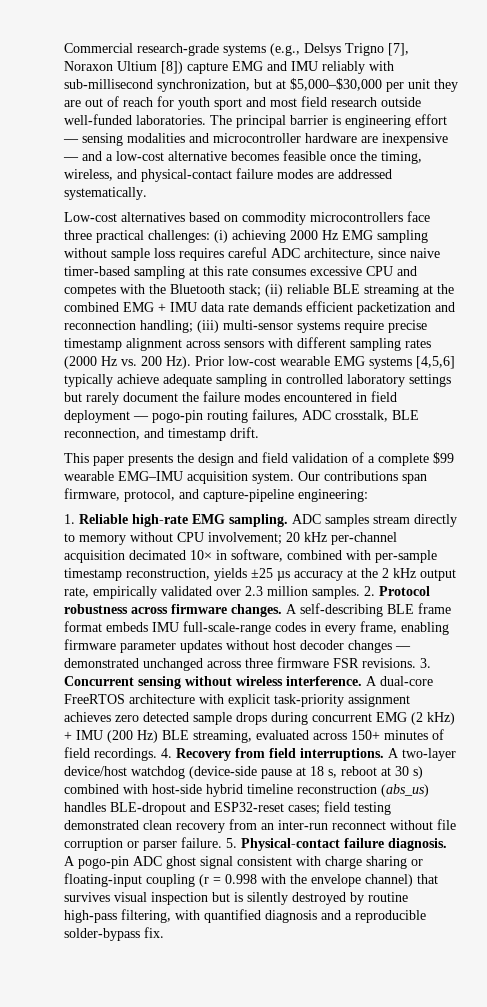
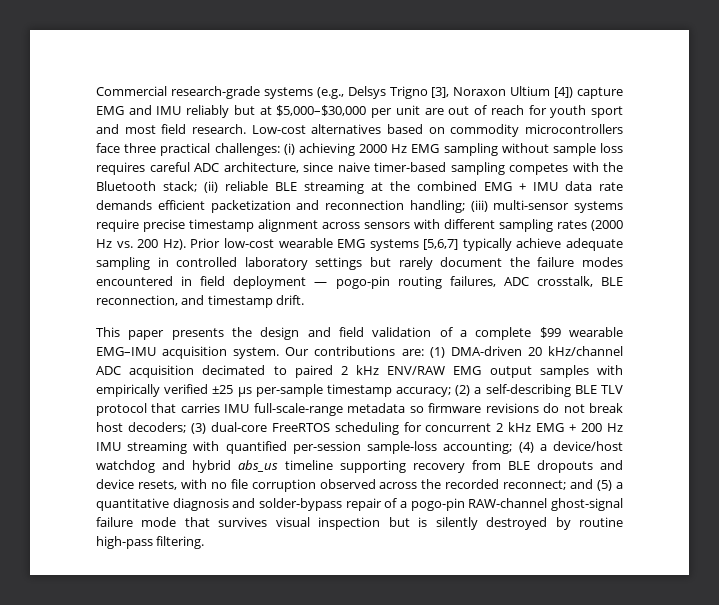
- Commercial research-grade systems (e.g., Delsys Trigno [7], Noraxon Ultium [8]) capture EMG and IMU reliably with sub-millisecond synchronization, but at $5,000–$30,000 per unit they are out of reach for youth sport and most field research outside well-funded laboratories. The principal barrier is engineering effort — sensing modalities and microcontroller hardware are inexpensive — and a low-cost alternative becomes feasible once the timing, wireless, and physical-contact failure modes are addressed systematically.
- Low-cost alternatives based on commodity microcontrollers face three practical challenges:
+ Commercial research-grade systems (e.g., Delsys Trigno [3], Noraxon Ultium [4]) capture EMG and IMU reliably but at $5,000–$30,000 per unit are out of reach for youth sport and most field research. Low-cost alternatives based on commodity microcontrollers face three practical challenges:
- (i) achieving 2000 Hz EMG sampling without sample loss requires careful ADC architecture, since naive timer-based sampling at this rate consumes excessive CPU and competes with the Bluetooth stack;
+ (i) achieving 2000 Hz EMG sampling without sample loss requires careful ADC architecture, since naive timer-based sampling competes with the Bluetooth stack;
- (iii) multi-sensor systems require precise timestamp alignment across sensors with different sampling rates (2000 Hz vs. 200 Hz). Prior low-cost wearable EMG systems [4,5,6] typically achieve adequate sampling in controlled laboratory settings but rarely document the failure modes encountered in field deployment — pogo-pin routing failures, ADC crosstalk, BLE reconnection, and timestamp drift.
+ (iii) multi-sensor systems require precise timestamp alignment across sensors with different sampling rates (2000 Hz vs. 200 Hz). Prior low-cost wearable EMG systems [5,6,7] typically achieve adequate sampling in controlled laboratory settings but rarely document the failure modes encountered in field deployment — pogo-pin routing failures, ADC crosstalk, BLE reconnection, and timestamp drift.
- Our contributions span firmware, protocol, and capture-pipeline engineering:
- 1. Reliable high-rate EMG sampling. ADC samples stream directly to memory without CPU involvement; 20 kHz per-channel acquisition decimated 10× in software, combined with per-sample timestamp reconstruction, yields ±25 µs accuracy at the 2 kHz output rate, empirically validated over 2.3 million samples. 2. Protocol robustness across firmware changes. A self-describing BLE frame format embeds IMU full-scale-range codes in every frame, enabling firmware parameter updates without host decoder changes — demonstrated unchanged across three firmware FSR revisions. 3. Concurrent sensing without wireless interference. A dual-core FreeRTOS architecture with explicit task-priority assignment achieves zero detected sample drops during concurrent EMG (2 kHz) + IMU (200 Hz) BLE streaming, evaluated across 150+ minutes of field recordings. 4. Recovery from field interruptions. A two-layer device/host watchdog (device-side pause at 18 s, reboot at 30 s) combined with host-side hybrid timeline reconstruction (abs_us) handles BLE-dropout and ESP32-reset cases; field testing demonstrated clean recovery from an inter-run reconnect without file corruption or parser failure. 5. Physical-contact failure diagnosis. A pogo-pin ADC ghost signal consistent with charge sharing or floating-input coupling (r = 0.998 with the envelope channel) that survives visual inspection but is silently destroyed by routine high-pass filtering, with quantified diagnosis and a reproducible solder-bypass fix.
+ Our contributions are: (1) DMA-driven 20 kHz/channel ADC acquisition decimated to paired 2 kHz ENV/RAW EMG output samples with empirically verified ±25 µs per-sample timestamp accuracy; (2) a self-describing BLE TLV protocol that carries IMU full-scale-range metadata so firmware revisions do not break host decoders; (3) dual-core FreeRTOS scheduling for concurrent 2 kHz EMG + 200 Hz IMU streaming with quantified per-session sample-loss accounting; (4) a device/host watchdog and hybrid abs_us timeline supporting recovery from BLE dropouts and device resets, with no file corruption observed across the recorded reconnect; and (5) a quantitative diagnosis and solder-bypass repair of a pogo-pin RAW-channel ghost-signal failure mode that survives visual inspection but is silently destroyed by routine high-pass filtering.

